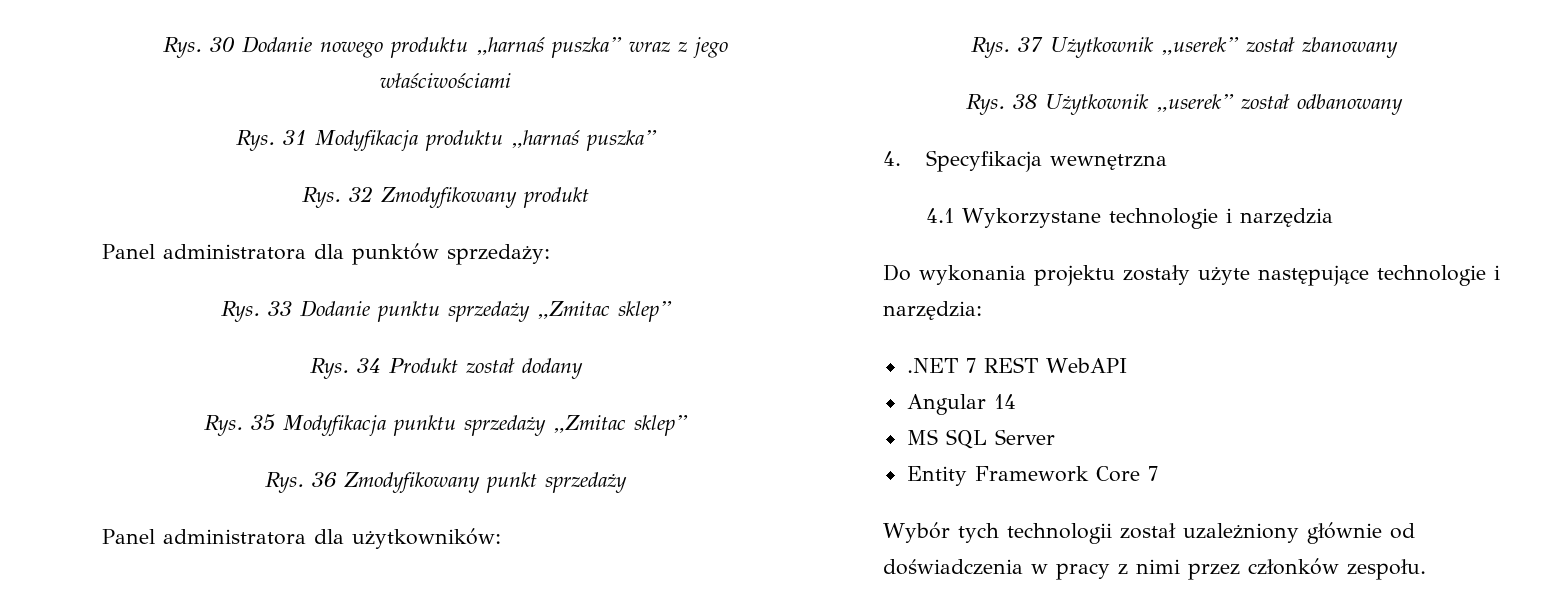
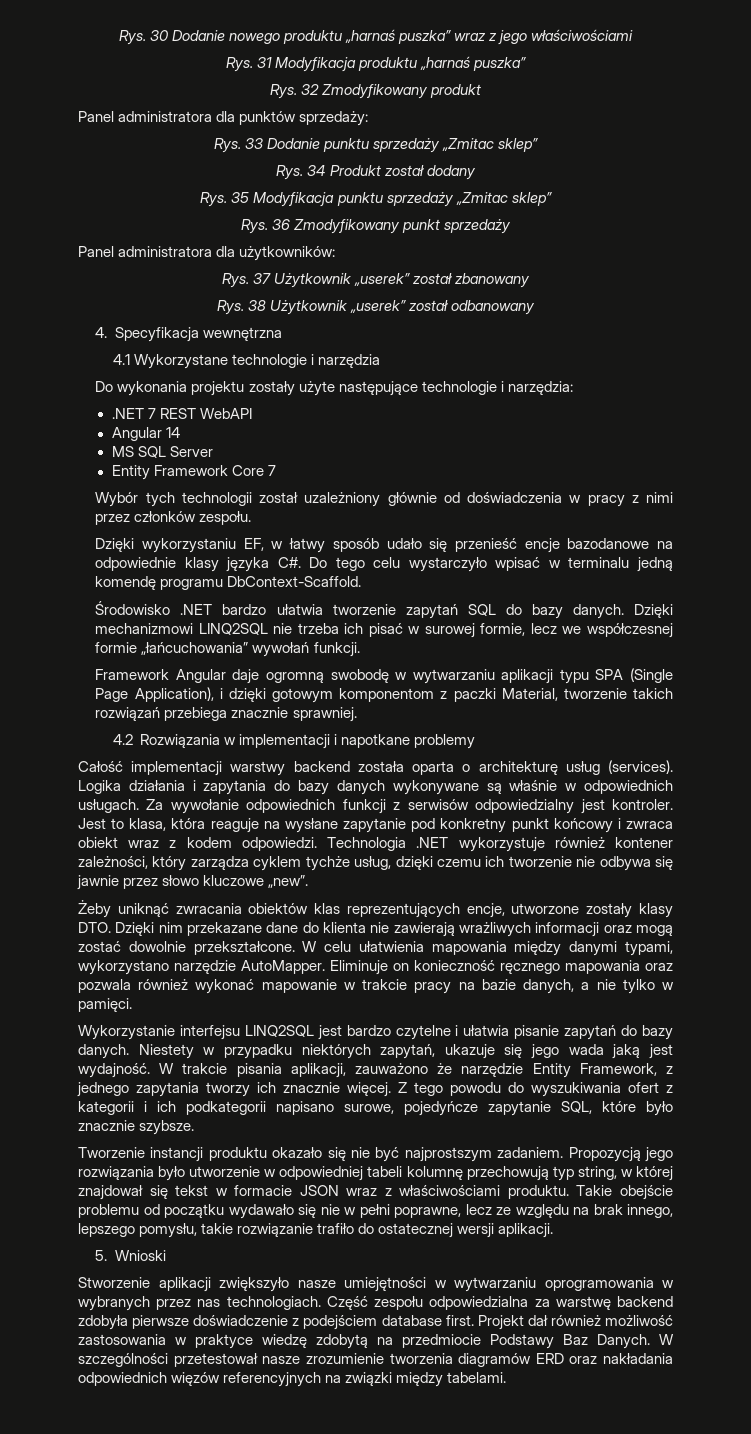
+ Dzięki wykorzystaniu EF, w łatwy sposób udało się przenieść encje bazodanowe na odpowiednie klasy języka C#. Do tego celu wystarczyło wpisać w terminalu jedną komendę programu DbContext-Scaffold.
+ Środowisko .NET bardzo ułatwia tworzenie zapytań SQL do bazy danych. Dzięki mechanizmowi LINQ2SQL nie trzeba ich pisać w surowej formie, lecz we współczesnej formie „łańcuchowania” wywołań funkcji.
+ Framework Angular daje ogromną swobodę w wytwarzaniu aplikacji typu SPA (Single Page Application), i dzięki gotowym komponentom z paczki Material, tworzenie takich rozwiązań przebiega znacznie sprawniej.
+ 4.2 Rozwiązania w implementacji i napotkane problemy
+ Całość implementacji warstwy backend została oparta o architekturę usług (services). Logika działania i zapytania do bazy danych wykonywane są właśnie w odpowiednich usługach. Za wywołanie odpowiednich funkcji z serwisów odpowiedzialny jest kontroler. Jest to klasa, która reaguje na wysłane zapytanie pod konkretny punkt końcowy i zwraca obiekt wraz z kodem odpowiedzi. Technologia .NET wykorzystuje również kontener zależności, który zarządza cyklem tychże usług, dzięki czemu ich tworzenie nie odbywa się jawnie przez słowo kluczowe „new”.
+ Żeby uniknąć zwracania obiektów klas reprezentujących encje, utworzone zostały klasy DTO. Dzięki nim przekazane dane do klienta nie zawierają wrażliwych informacji oraz mogą zostać dowolnie przekształcone. W celu ułatwienia mapowania między danymi typami, wykorzystano narzędzie AutoMapper. Eliminuje on konieczność ręcznego mapowania oraz pozwala również wykonać mapowanie w trakcie pracy na bazie danych, a nie tylko w pamięci.
+ Wykorzystanie interfejsu LINQ2SQL jest bardzo czytelne i ułatwia pisanie zapytań do bazy danych. Niestety w przypadku niektórych zapytań, ukazuje się jego wada jaką jest wydajność. W trakcie pisania aplikacji, zauważono że narzędzie Entity Framework, z jednego zapytania tworzy ich znacznie więcej. Z tego powodu do wyszukiwania ofert z kategorii i ich podkategorii napisano surowe, pojedyńcze zapytanie SQL, które było znacznie szybsze.
+ Tworzenie instancji produktu okazało się nie być najprostszym zadaniem. Propozycją jego rozwiązania było utworzenie w odpowiedniej tabeli kolumnę przechowują typ string, w której znajdował się tekst w formacie JSON wraz z właściwościami produktu. Takie obejście problemu od początku wydawało się nie w pełni poprawne, lecz ze względu na brak innego, lepszego pomysłu, takie rozwiązanie trafiło do ostatecznej wersji aplikacji.
+ 5. Wnioski
+ Stworzenie aplikacji zwiększyło nasze umiejętności w wytwarzaniu oprogramowania w wybranych przez nas technologiach. Część zespołu odpowiedzialna za warstwę backend zdobyła pierwsze doświadczenie z podejściem database first. Projekt dał również możliwość zastosowania w praktyce wiedzę zdobytą na przedmiocie Podstawy Baz Danych. W szczególności przetestował nasze zrozumienie tworzenia diagramów ERD oraz nakładania odpowiednich więzów referencyjnych na związki między tabelami.

